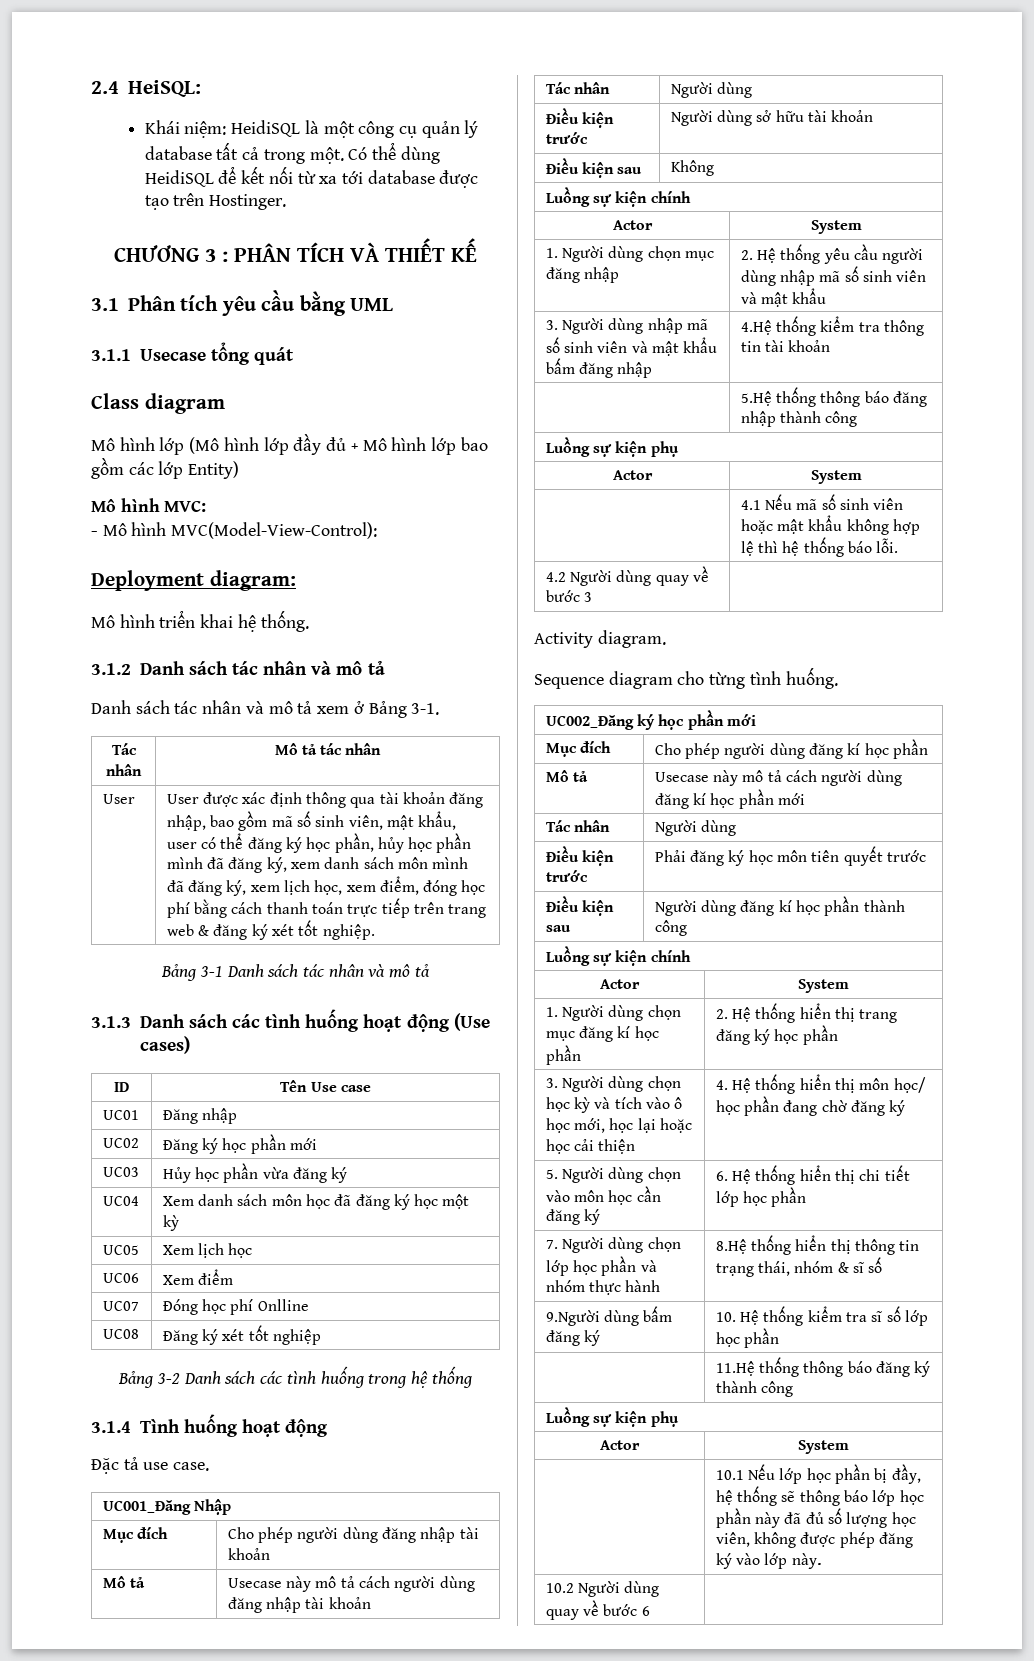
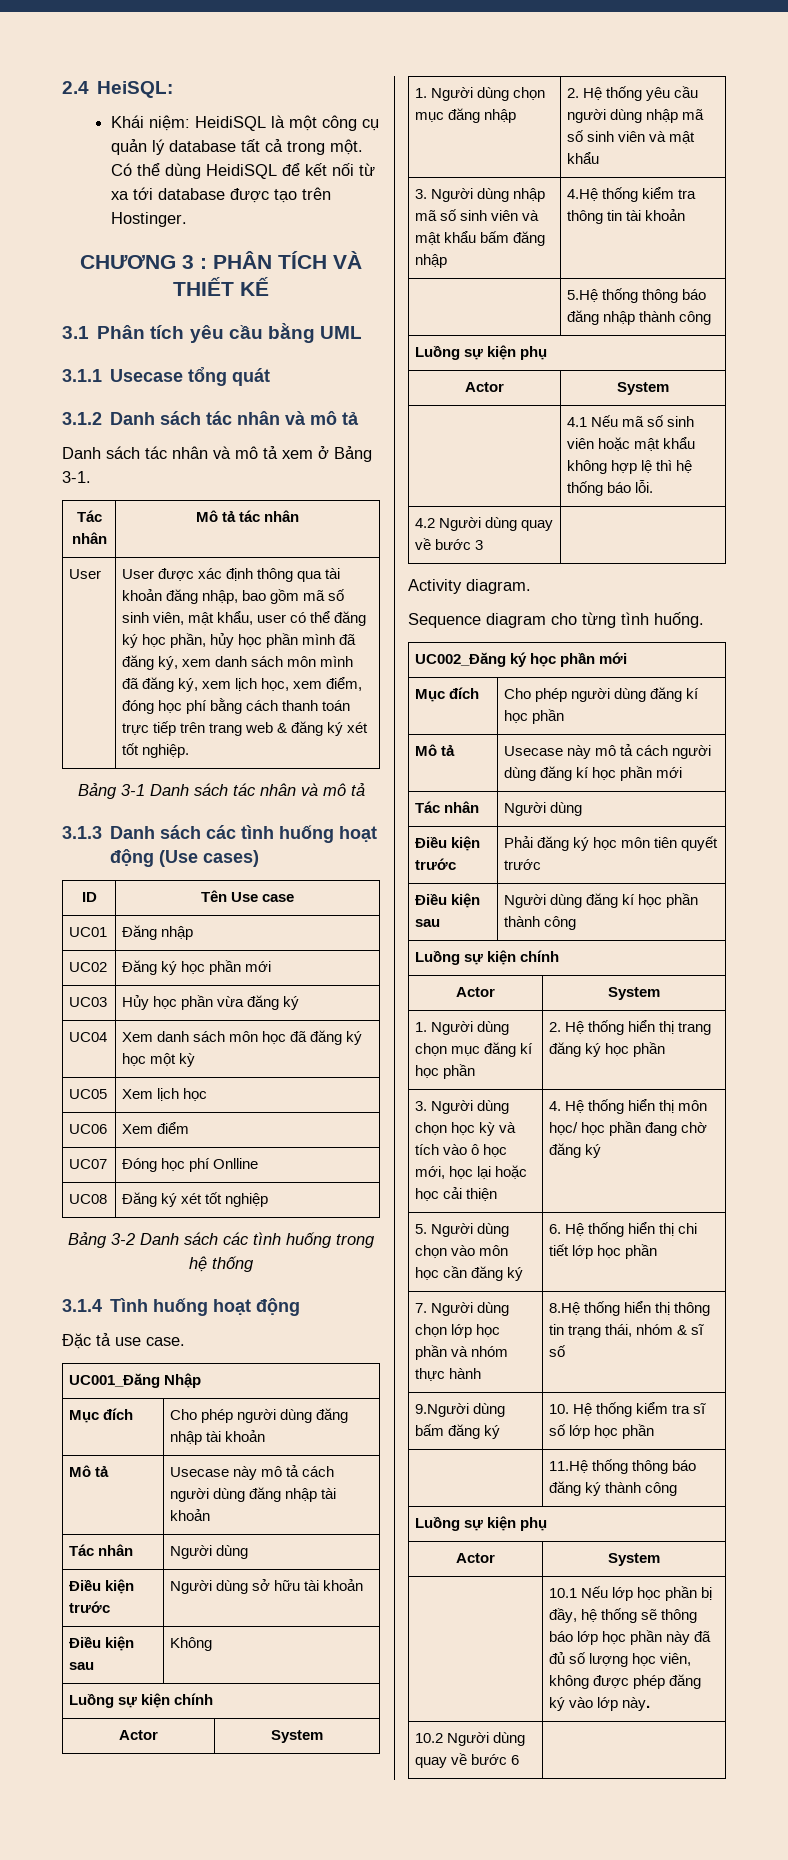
- Class diagram
- Mô hình lớp (Mô hình lớp đầy đủ + Mô hình lớp bao gồm các lớp Entity)
- Mô hình MVC:
- - Mô hình MVC(Model-View-Control):
- Deployment diagram:
- Mô hình triển khai hệ thống.

